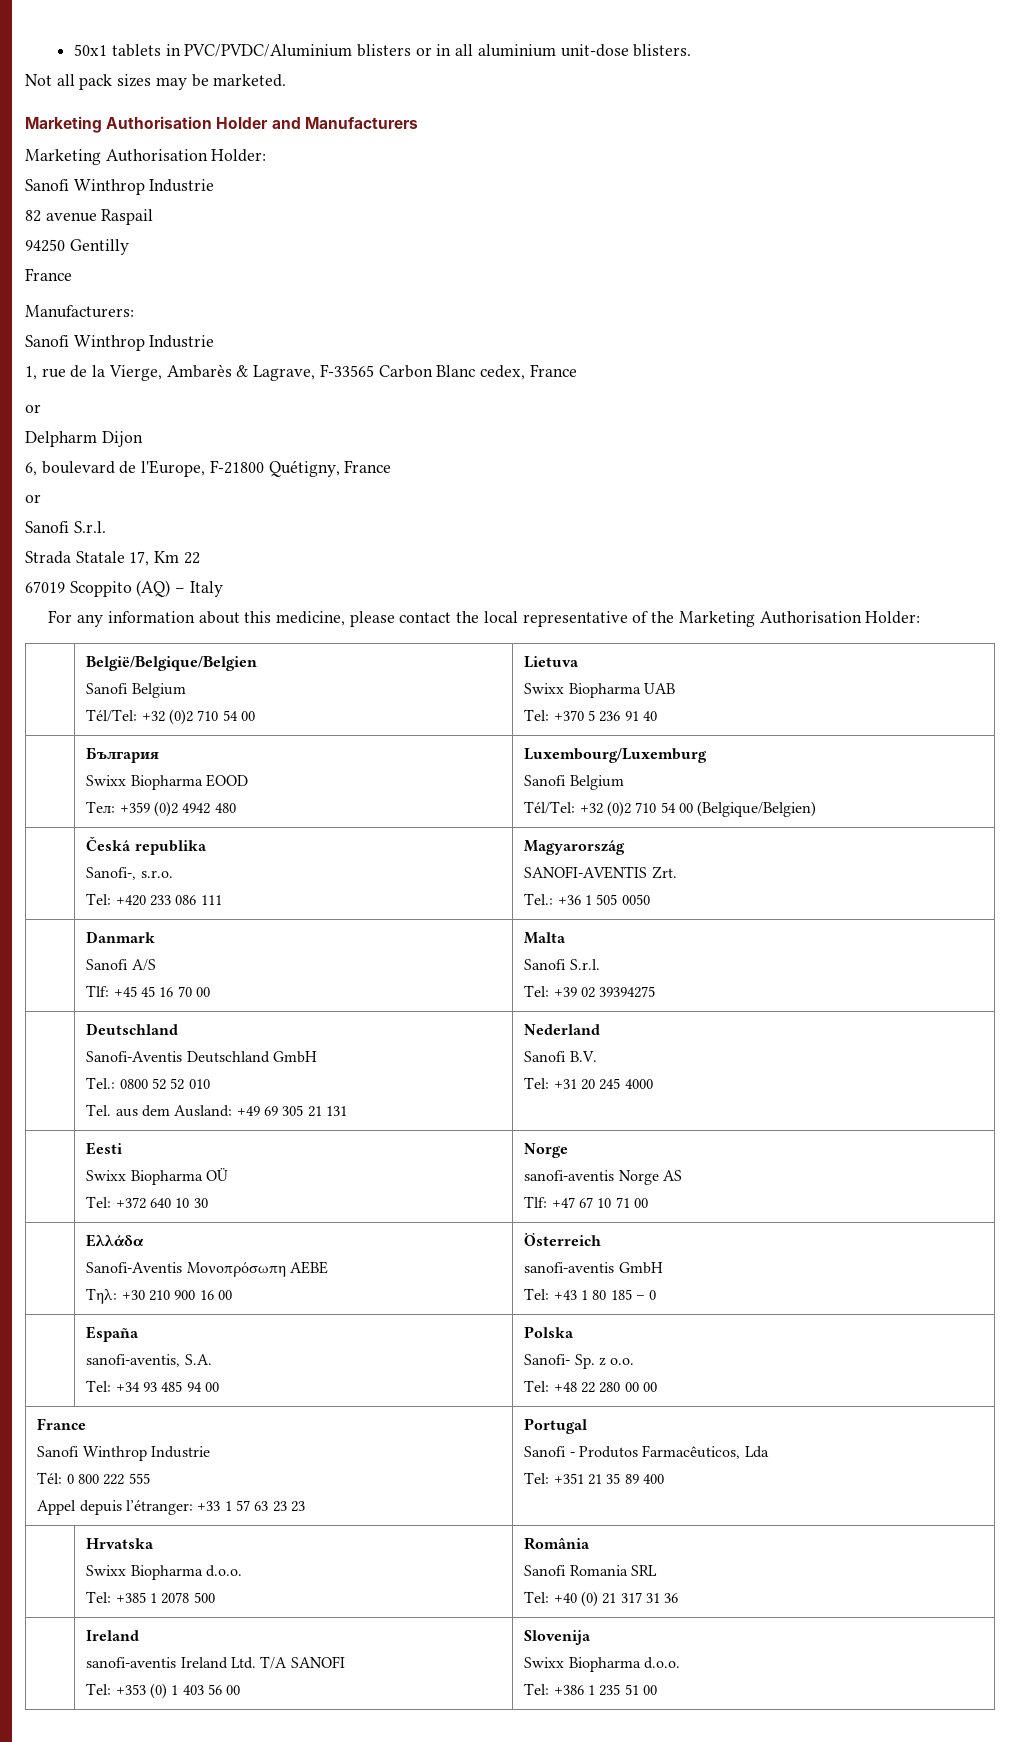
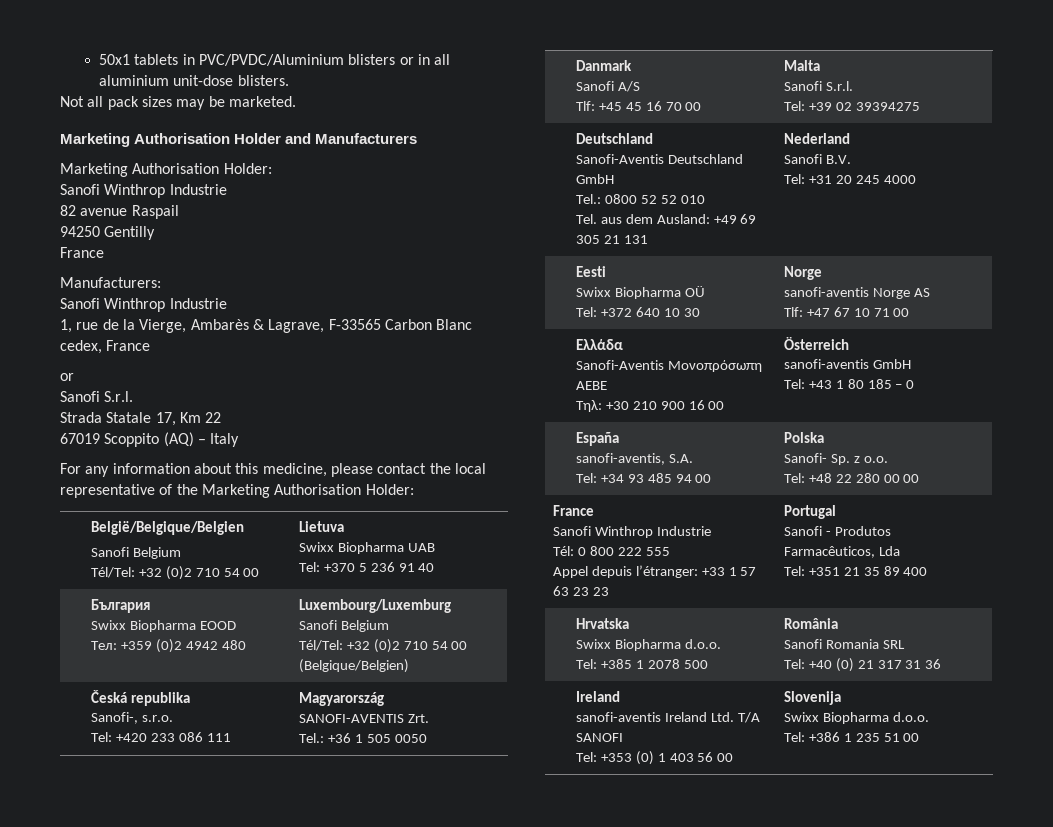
- Delpharm Dijon
- 6, boulevard de l'Europe, F-21800 Quétigny, France
- or

